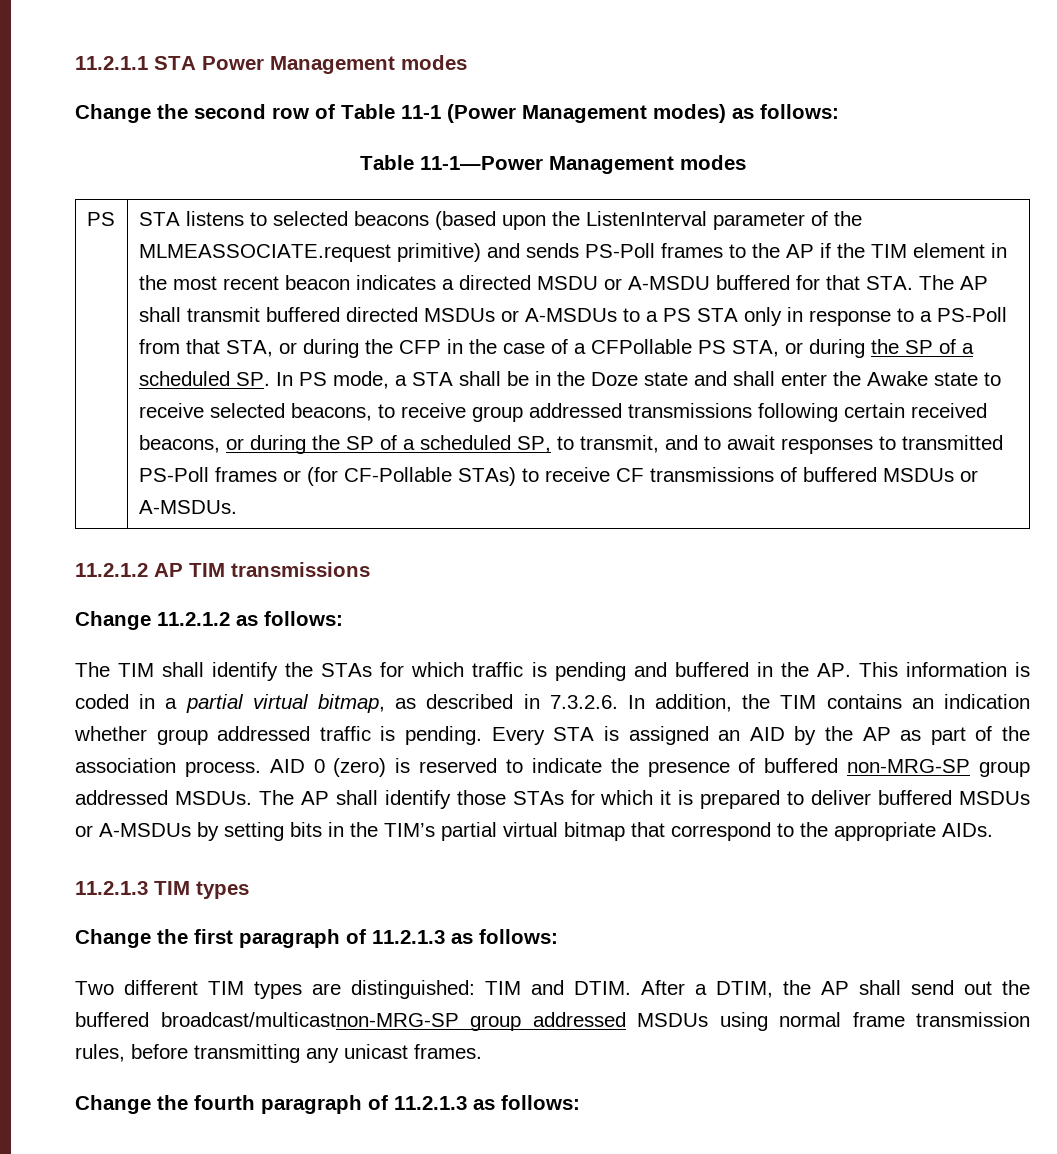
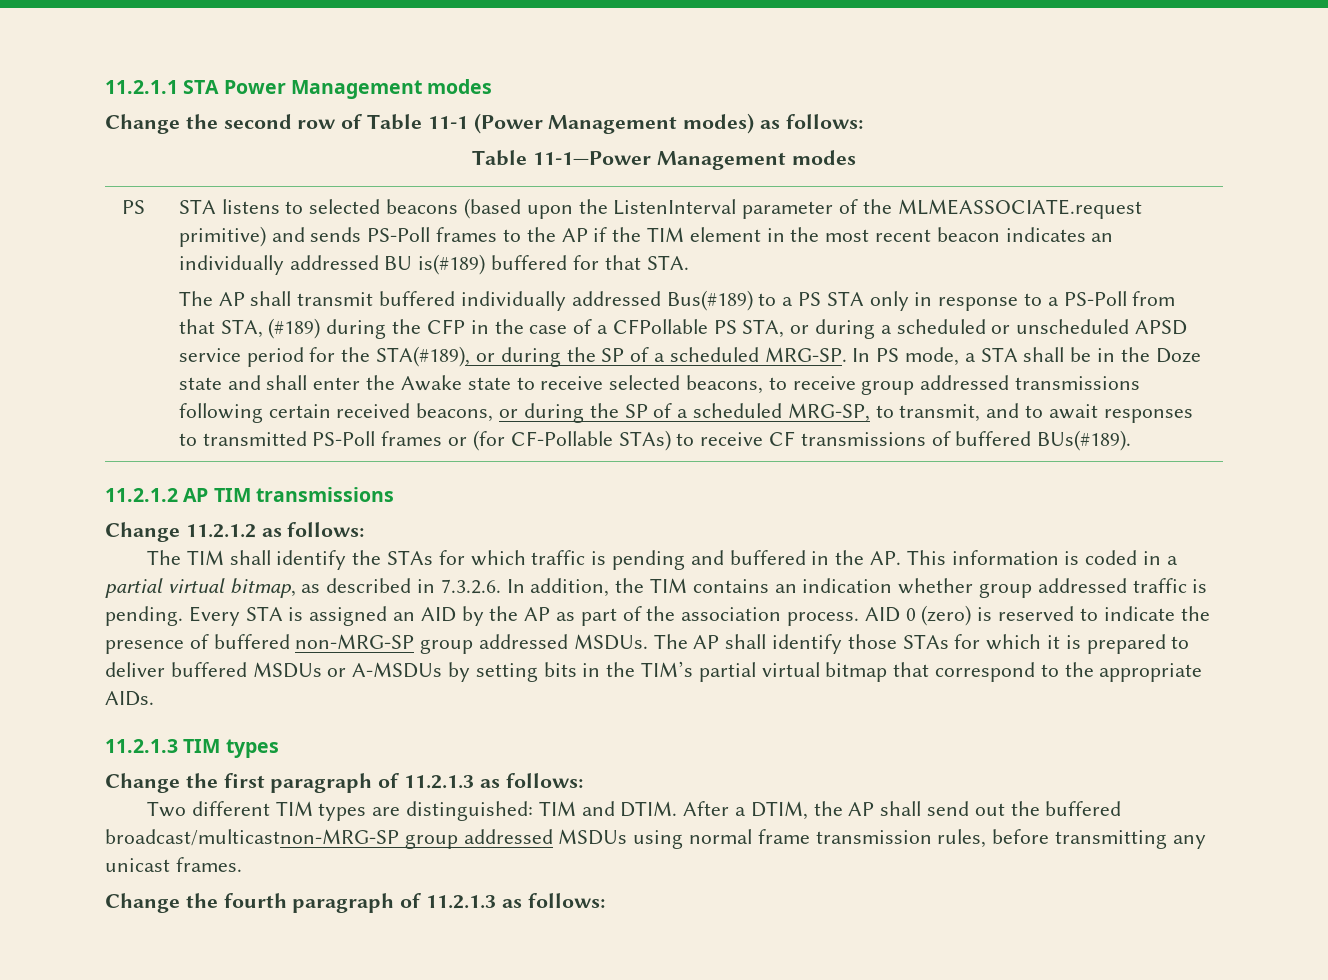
- STA listens to selected beacons (based upon the ListenInterval parameter of the MLMEASSOCIATE.request primitive) and sends PS-Poll frames to the AP if the TIM element in the most recent beacon indicates a directed MSDU or A-MSDU buffered for that STA. The AP shall transmit buffered directed MSDUs or A-MSDUs to a PS STA only in response to a PS-Poll from that STA, or during the CFP in the case of a CFPollable PS STA, or during the SP of a scheduled SP. In PS mode, a STA shall be in the Doze state and shall enter the Awake state to receive selected beacons, to receive group addressed transmissions following certain received beacons, or during the SP of a scheduled SP, to transmit, and to await responses to transmitted PS-Poll frames or (for CF-Pollable STAs) to receive CF transmissions of buffered MSDUs or A-MSDUs.
+ STA listens to selected beacons (based upon the ListenInterval parameter of the MLMEASSOCIATE.request primitive) and sends PS-Poll frames to the AP if the TIM element in the most recent beacon indicates an individually addressed BU is(#189) buffered for that STA.
+ The AP shall transmit buffered individually addressed Bus(#189) to a PS STA only in response to a PS-Poll from that STA, (#189) during the CFP in the case of a CFPollable PS STA, or during a scheduled or unscheduled APSD service period for the STA(#189), or during the SP of a scheduled MRG-SP. In PS mode, a STA shall be in the Doze state and shall enter the Awake state to receive selected beacons, to receive group addressed transmissions following certain received beacons, or during the SP of a scheduled MRG-SP, to transmit, and to await responses to transmitted PS-Poll frames or (for CF-Pollable STAs) to receive CF transmissions of buffered BUs(#189).

